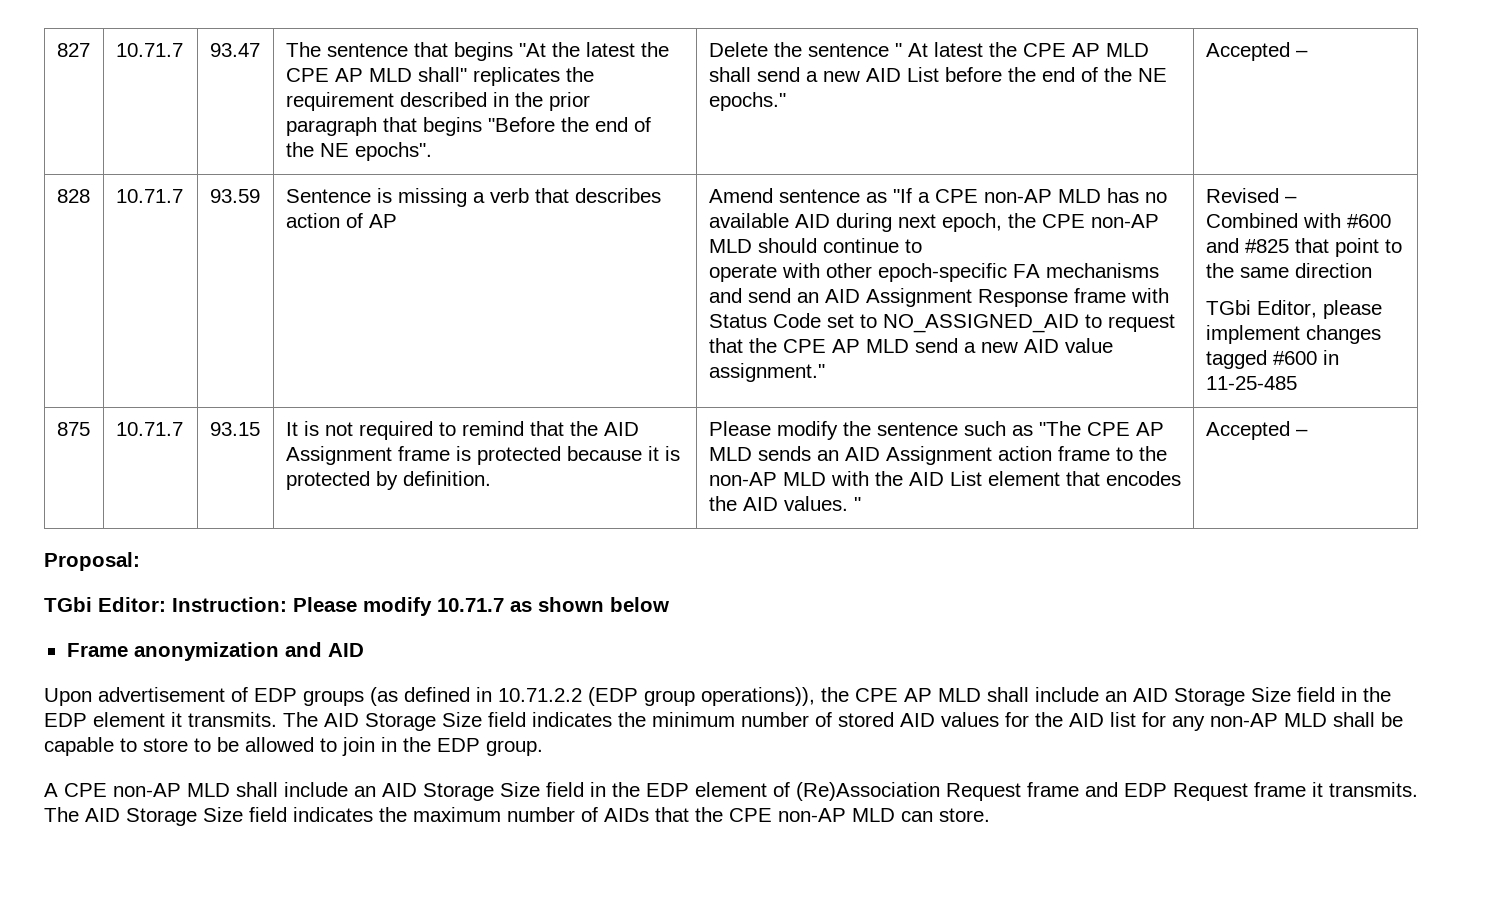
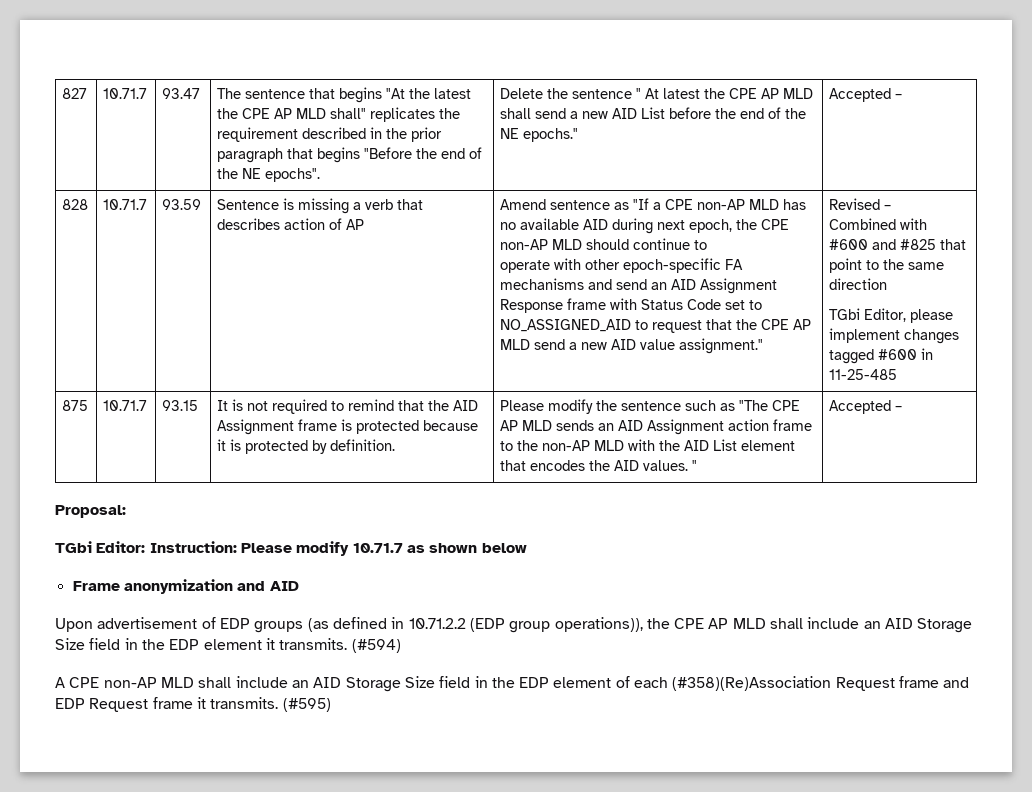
- The AID Storage Size field indicates the minimum number of stored AID values for the AID list for any non-AP MLD shall be capable to store to be allowed to join in the EDP group.
+ (#594)
- A CPE non-AP MLD shall include an AID Storage Size field in the EDP element of (Re)Association Request frame and EDP Request frame it transmits.
+ A CPE non-AP MLD shall include an AID Storage Size field in the EDP element of each (#358)(Re)Association Request frame and EDP Request frame it transmits.
- The AID Storage Size field indicates the maximum number of AIDs that the CPE non-AP MLD can store.
+ (#595)

